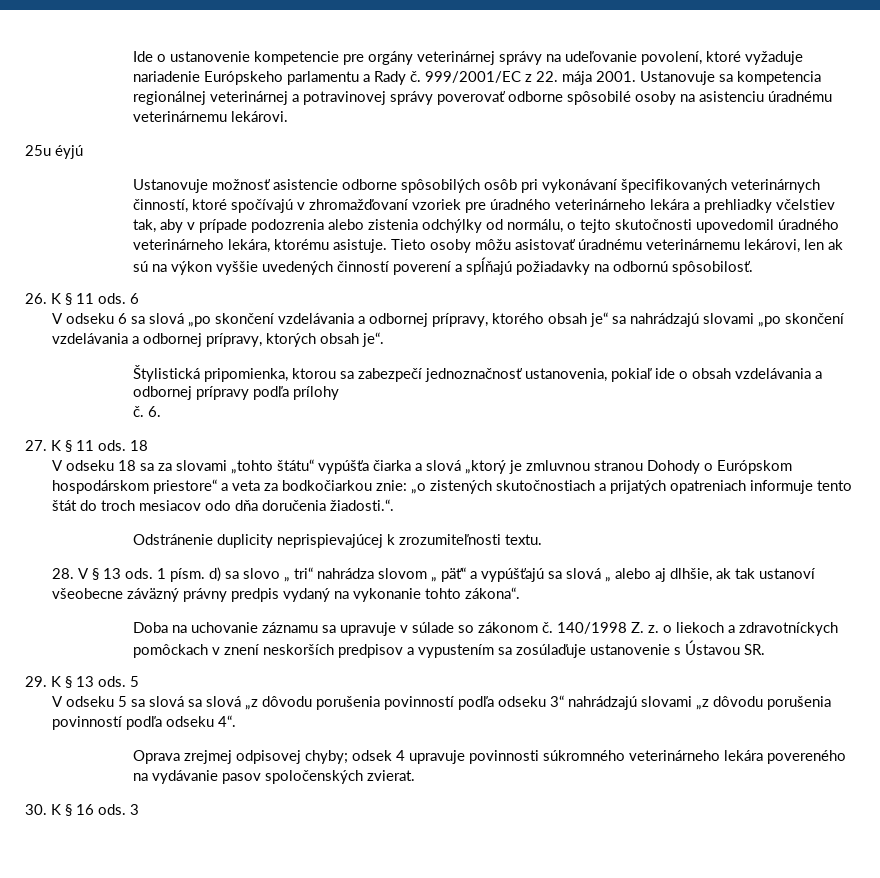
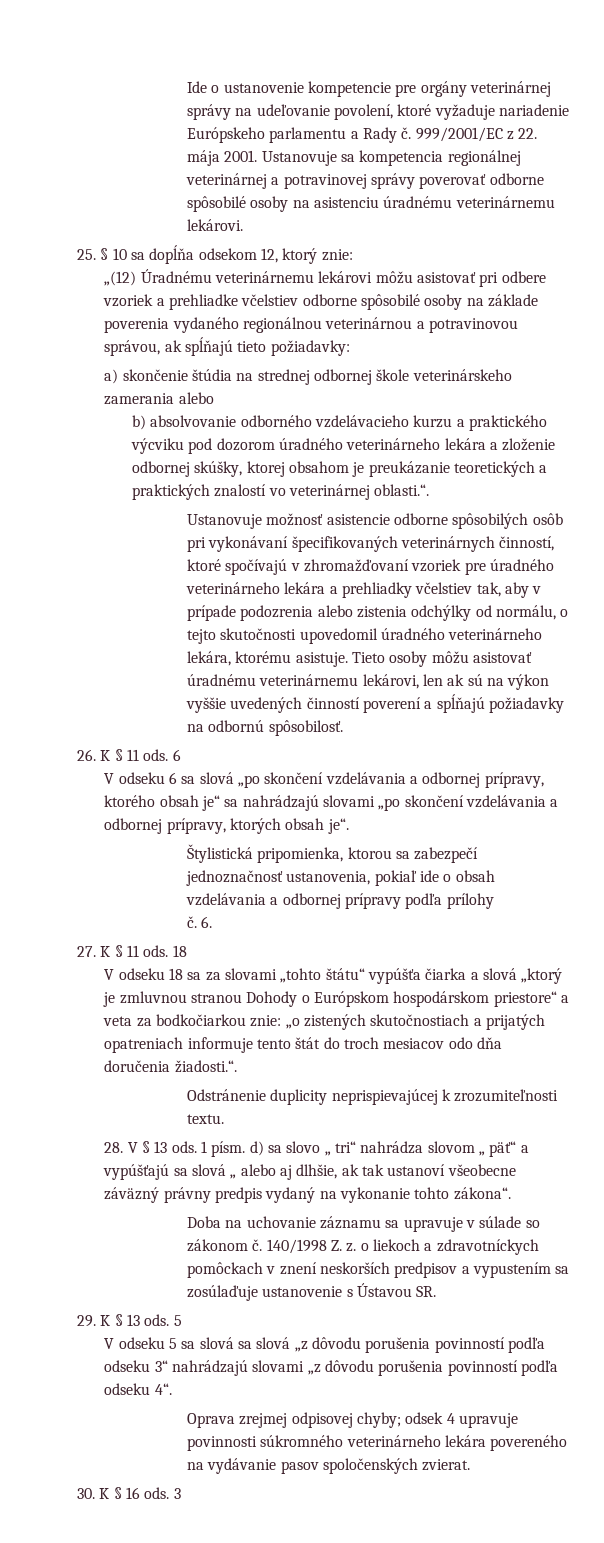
- 25u éyjú
+ 25. § 10 sa dopĺňa odsekom 12, ktorý znie:
+ „(12) Úradnému veterinárnemu lekárovi môžu asistovať pri odbere vzoriek a prehliadke včelstiev odborne spôsobilé osoby na základe poverenia vydaného regionálnou veterinárnou a potravinovou správou, ak spĺňajú tieto požiadavky:
+ a) skončenie štúdia na strednej odbornej škole veterinárskeho zamerania alebo
+ b) absolvovanie odborného vzdelávacieho kurzu a praktického výcviku pod dozorom úradného veterinárneho lekára a zloženie odbornej skúšky, ktorej obsahom je preukázanie teoretických a praktických znalostí vo veterinárnej oblasti.“.

